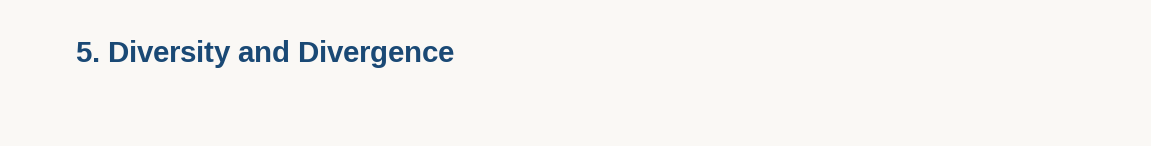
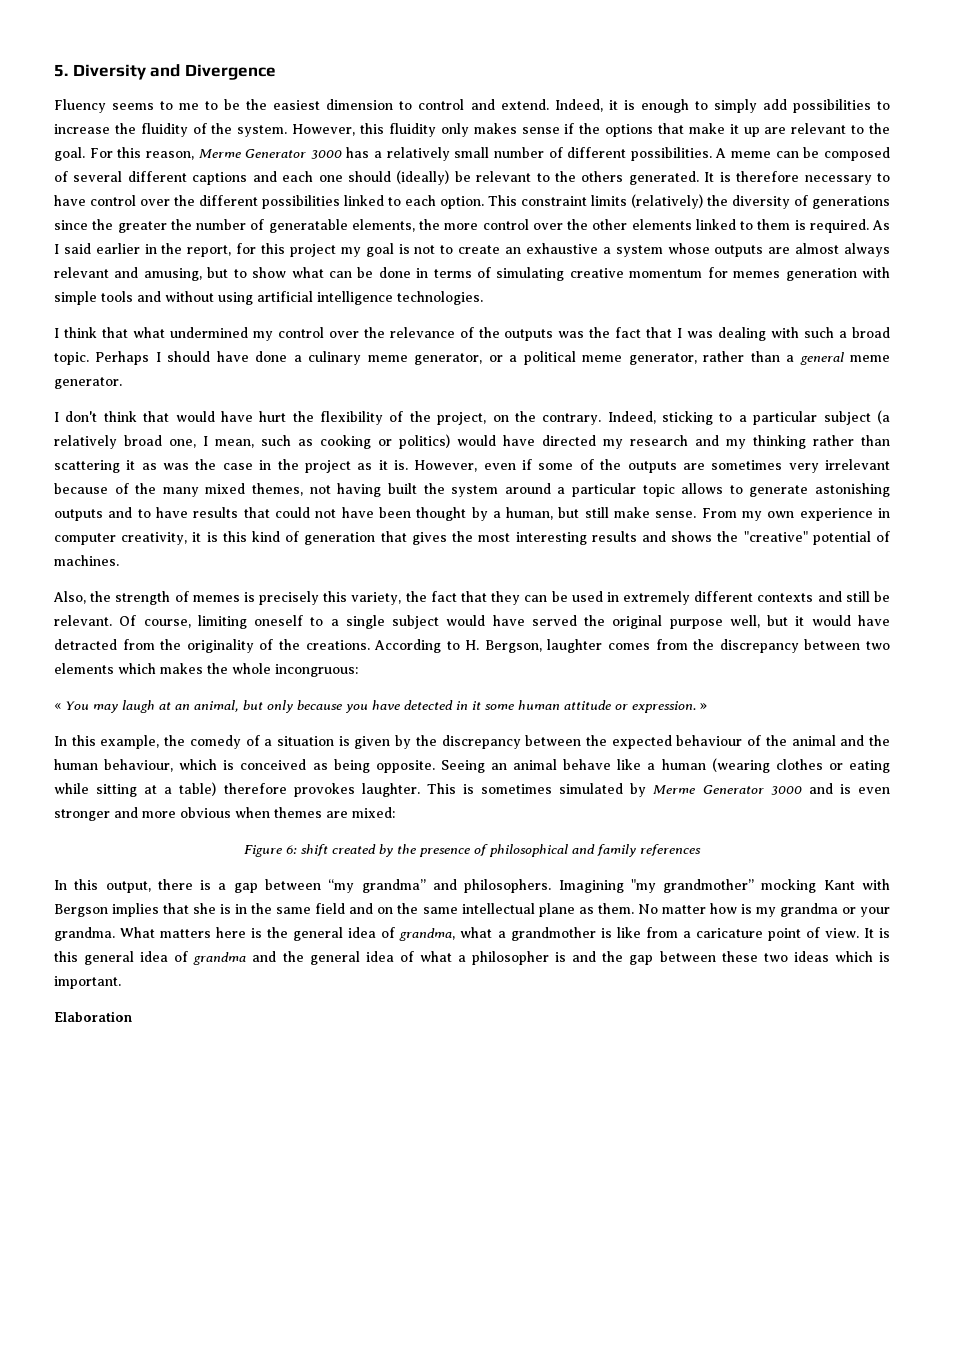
+ Fluency seems to me to be the easiest dimension to control and extend. Indeed, it is enough to simply add possibilities to increase the fluidity of the system. However, this fluidity only makes sense if the options that make it up are relevant to the goal. For this reason, Merme Generator 3000 has a relatively small number of different possibilities. A meme can be composed of several different captions and each one should (ideally) be relevant to the others generated. It is therefore necessary to have control over the different possibilities linked to each option. This constraint limits (relatively) the diversity of generations since the greater the number of generatable elements, the more control over the other elements linked to them is required. As I said earlier in the report, for this project my goal is not to create an exhaustive a system whose outputs are almost always relevant and amusing, but to show what can be done in terms of simulating creative momentum for memes generation with simple tools and without using artificial intelligence technologies.
+ I think that what undermined my control over the relevance of the outputs was the fact that I was dealing with such a broad topic. Perhaps I should have done a culinary meme generator, or a political meme generator, rather than a general meme generator.
+ I don't think that would have hurt the flexibility of the project, on the contrary. Indeed, sticking to a particular subject (a relatively broad one, I mean, such as cooking or politics) would have directed my research and my thinking rather than scattering it as was the case in the project as it is. However, even if some of the outputs are sometimes very irrelevant because of the many mixed themes, not having built the system around a particular topic allows to generate astonishing outputs and to have results that could not have been thought by a human, but still make sense. From my own experience in computer creativity, it is this kind of generation that gives the most interesting results and shows the "creative" potential of machines.
+ Also, the strength of memes is precisely this variety, the fact that they can be used in extremely different contexts and still be relevant. Of course, limiting oneself to a single subject would have served the original purpose well, but it would have detracted from the originality of the creations. According to H. Bergson, laughter comes from the discrepancy between two elements which makes the whole incongruous:
+ « You may laugh at an animal, but only because you have detected in it some human attitude or expression. »
+ In this example, the comedy of a situation is given by the discrepancy between the expected behaviour of the animal and the human behaviour, which is conceived as being opposite. Seeing an animal behave like a human (wearing clothes or eating while sitting at a table) therefore provokes laughter. This is sometimes simulated by Merme Generator 3000 and is even stronger and more obvious when themes are mixed:
+ Figure 6: shift created by the presence of philosophical and family references
+ In this output, there is a gap between “my grandma” and philosophers. Imagining "my grandmother” mocking Kant with Bergson implies that she is in the same field and on the same intellectual plane as them. No matter how is my grandma or your grandma. What matters here is the general idea of grandma, what a grandmother is like from a caricature point of view. It is this general idea of grandma and the general idea of what a philosopher is and the gap between these two ideas which is important.
+ Elaboration

